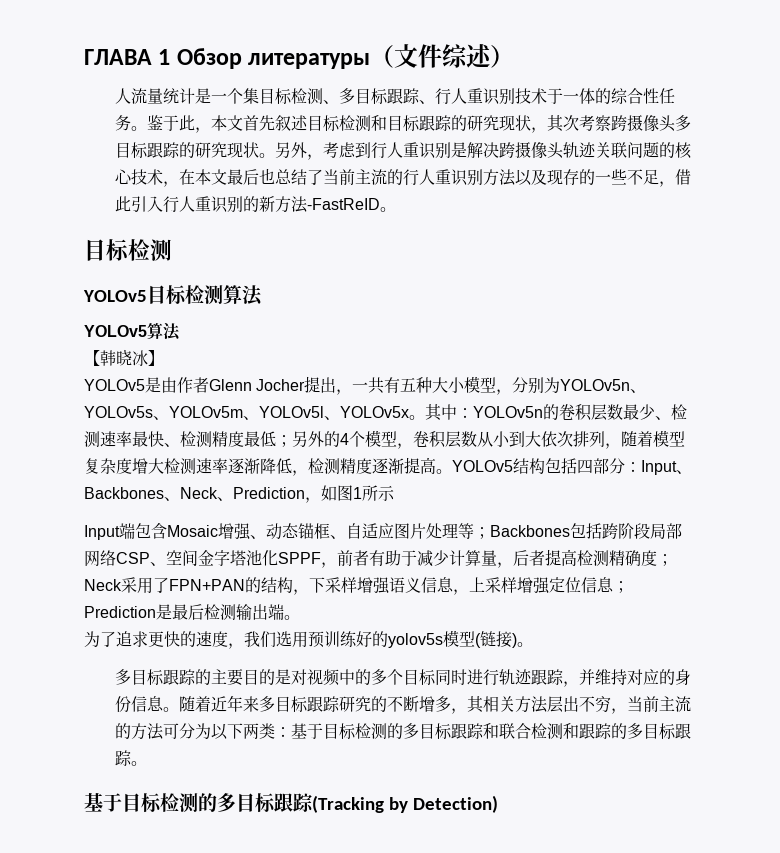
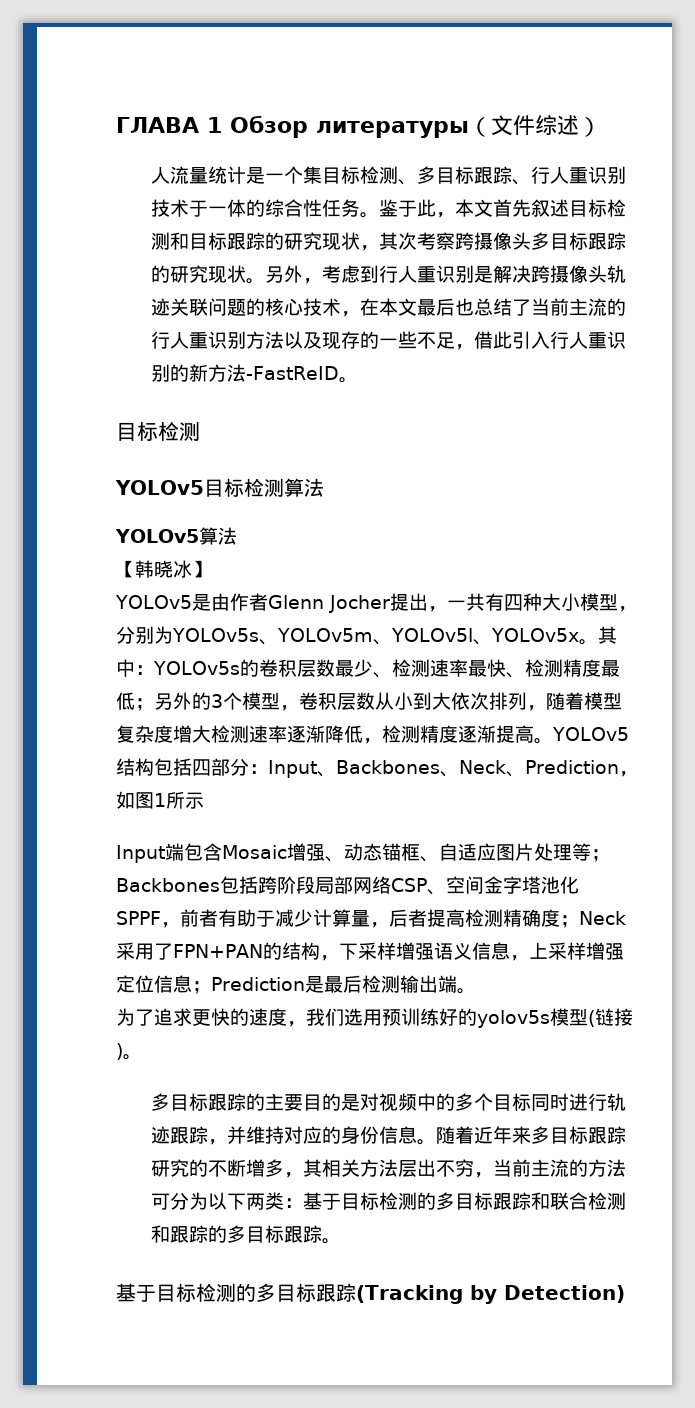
- YOLOv5是由作者Glenn Jocher提出，一共有五种大小模型，分别为YOLOv5n、YOLOv5s、YOLOv5m、YOLOv5l、YOLOv5x。
+ YOLOv5是由作者Glenn Jocher提出，一共有四种大小模型，分别为YOLOv5s、YOLOv5m、YOLOv5l、YOLOv5x。
- 其中：YOLOv5n的卷积层数最少、检测速率最快、检测精度最低；另外的4个模型，卷积层数从小到大依次排列，随着模型复杂度增大检测速率逐渐降低，检测精度逐渐提高。
+ 其中：YOLOv5s的卷积层数最少、检测速率最快、检测精度最低；另外的3个模型，卷积层数从小到大依次排列，随着模型复杂度增大检测速率逐渐降低，检测精度逐渐提高。

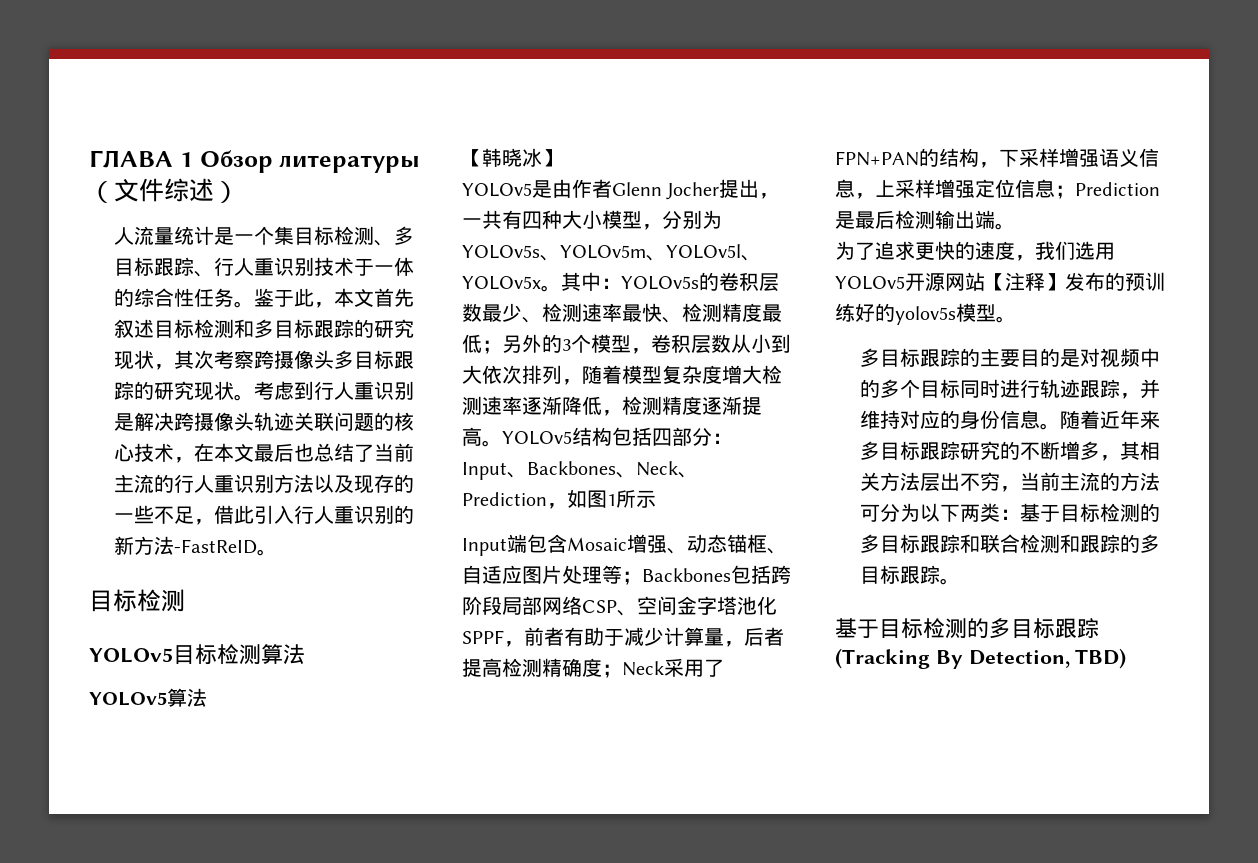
- 鉴于此，本文首先叙述目标检测和目标跟踪的研究现状，其次考察跨摄像头多目标跟踪的研究现状。
+ 鉴于此，本文首先叙述目标检测和多目标跟踪的研究现状，其次考察跨摄像头多目标跟踪的研究现状。
- 另外，考虑到行人重识别是解决跨摄像头轨迹关联问题的核心技术，在本文最后也总结了当前主流的行人重识别方法以及现存的一些不足，借此引入行人重识别的新方法-FastReID。
+ 考虑到行人重识别是解决跨摄像头轨迹关联问题的核心技术，在本文最后也总结了当前主流的行人重识别方法以及现存的一些不足，借此引入行人重识别的新方法-FastReID。
- 为了追求更快的速度，我们选用预训练好的yolov5s模型(链接)。
+ 为了追求更快的速度，我们选用YOLOv5开源网站【注释】发布的预训练好的yolov5s模型。
- 基于目标检测的多目标跟踪(Tracking by Detection)
+ 基于目标检测的多目标跟踪(Tracking By Detection, TBD)

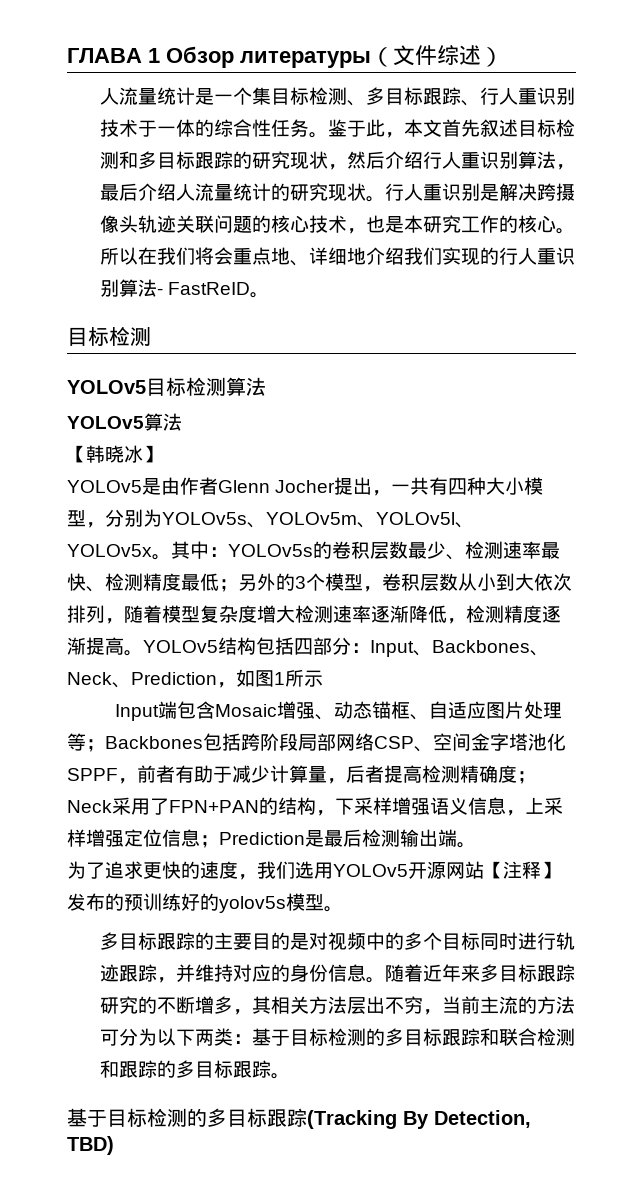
- 鉴于此，本文首先叙述目标检测和多目标跟踪的研究现状，其次考察跨摄像头多目标跟踪的研究现状。
+ 鉴于此，本文首先叙述目标检测和多目标跟踪的研究现状，然后介绍行人重识别算法，最后介绍人流量统计的研究现状。
- 考虑到行人重识别是解决跨摄像头轨迹关联问题的核心技术，在本文最后也总结了当前主流的行人重识别方法以及现存的一些不足，借此引入行人重识别的新方法-FastReID。
+ 行人重识别是解决跨摄像头轨迹关联问题的核心技术，也是本研究工作的核心。所以在我们将会重点地、详细地介绍我们实现的行人重识别算法- FastReID。

